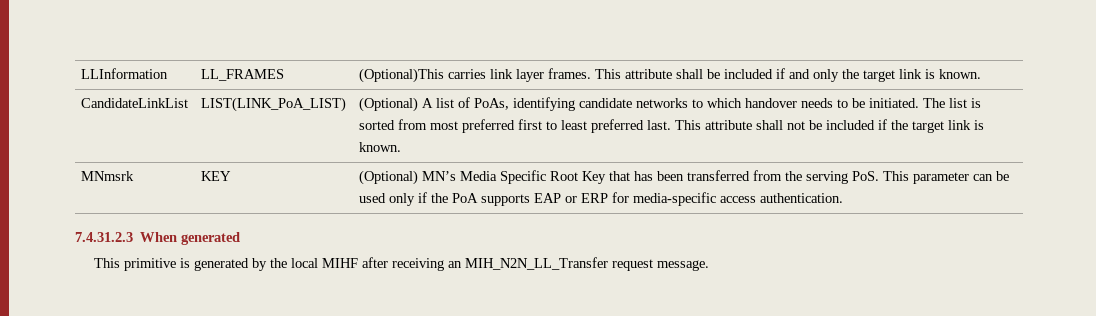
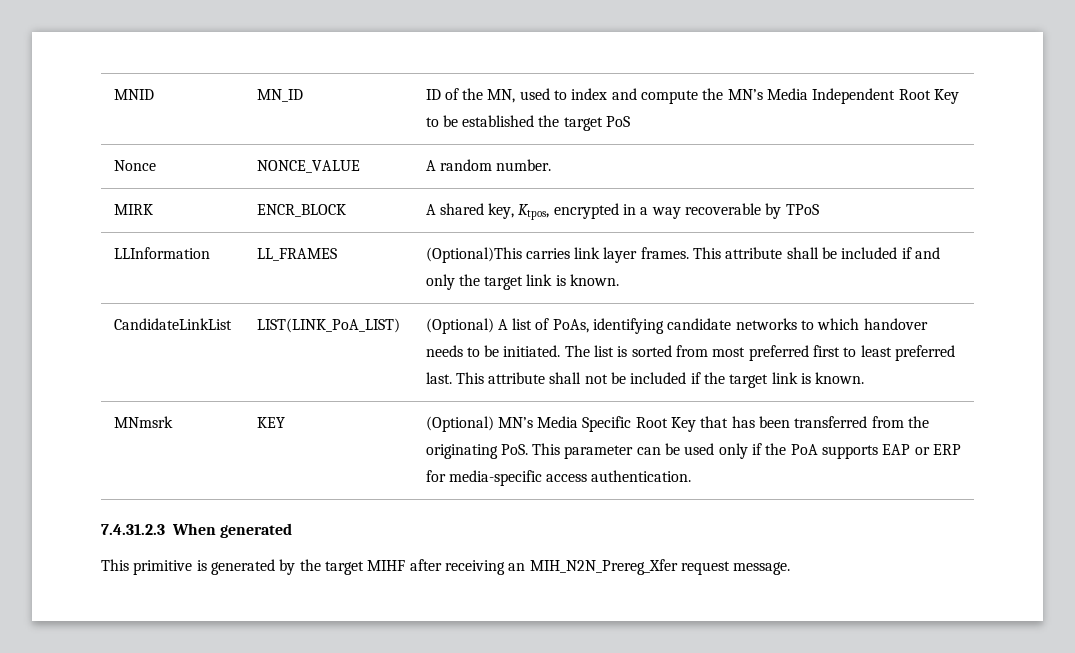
+ MNID | MN_ID | ID of the MN, used to index and compute the MN’s Media Independent Root Key to be established the target PoS
+ Nonce | NONCE_VALUE | A random number.
+ MIRK | ENCR_BLOCK | A shared key, Ktpos, encrypted in a way recoverable by TPoS
- MNmsrk | KEY | (Optional) MN’s Media Specific Root Key that has been transferred from the serving PoS. This parameter can be used only if the PoA supports EAP or ERP for media-specific access authentication.
+ MNmsrk | KEY | (Optional) MN’s Media Specific Root Key that has been transferred from the originating PoS. This parameter can be used only if the PoA supports EAP or ERP for media-specific access authentication.
- This primitive is generated by the local MIHF after receiving an MIH_N2N_LL_Transfer request message.
+ This primitive is generated by the target MIHF after receiving an MIH_N2N_Prereg_Xfer request message.

